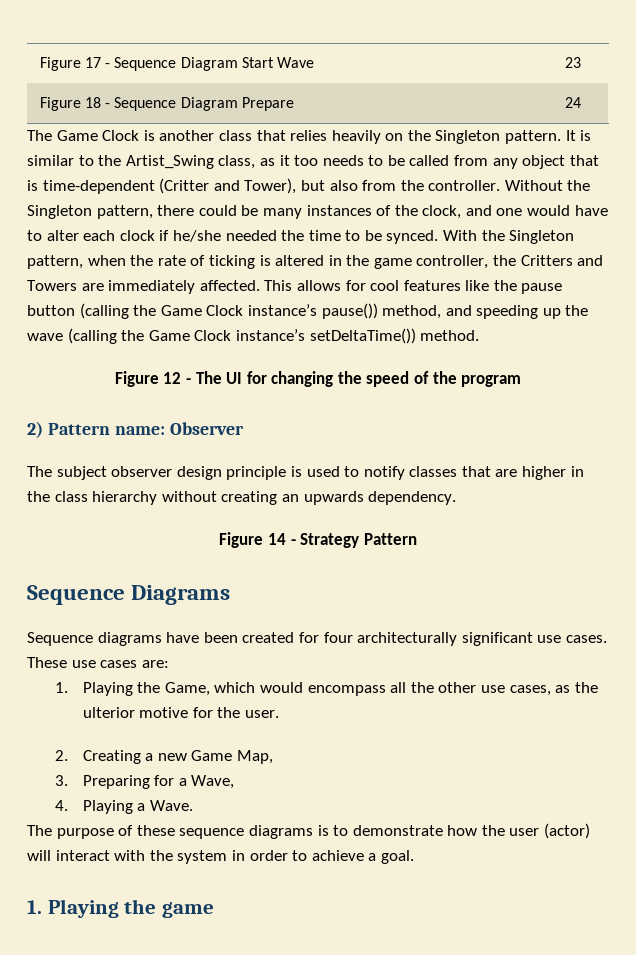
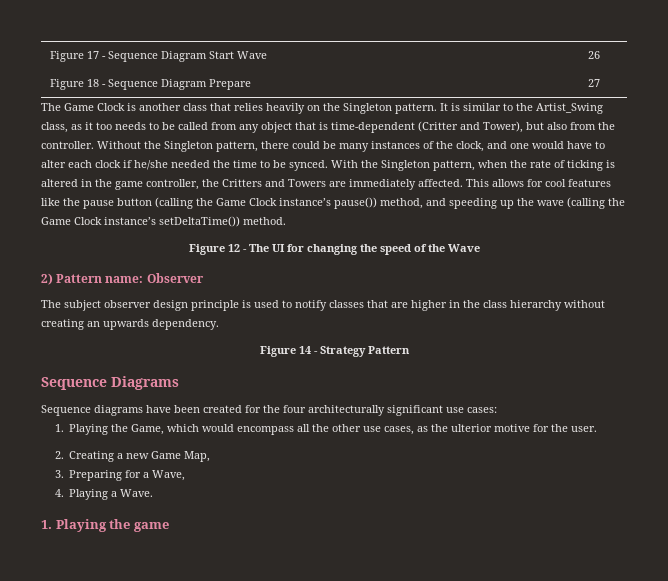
- Figure 17 - Sequence Diagram Start Wave | 23
+ Figure 17 - Sequence Diagram Start Wave | 26
- Figure 18 - Sequence Diagram Prepare | 24
+ Figure 18 - Sequence Diagram Prepare | 27
- Figure 12 - The UI for changing the speed of the program
+ Figure 12 - The UI for changing the speed of the Wave
- Sequence diagrams have been created for four architecturally significant use cases. These use cases are:
+ Sequence diagrams have been created for the four architecturally significant use cases:
- The purpose of these sequence diagrams is to demonstrate how the user (actor) will interact with the system in order to achieve a goal.

